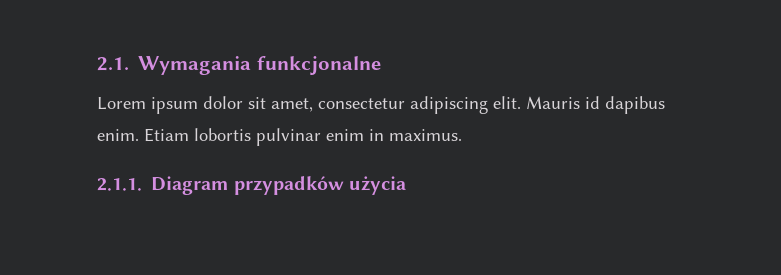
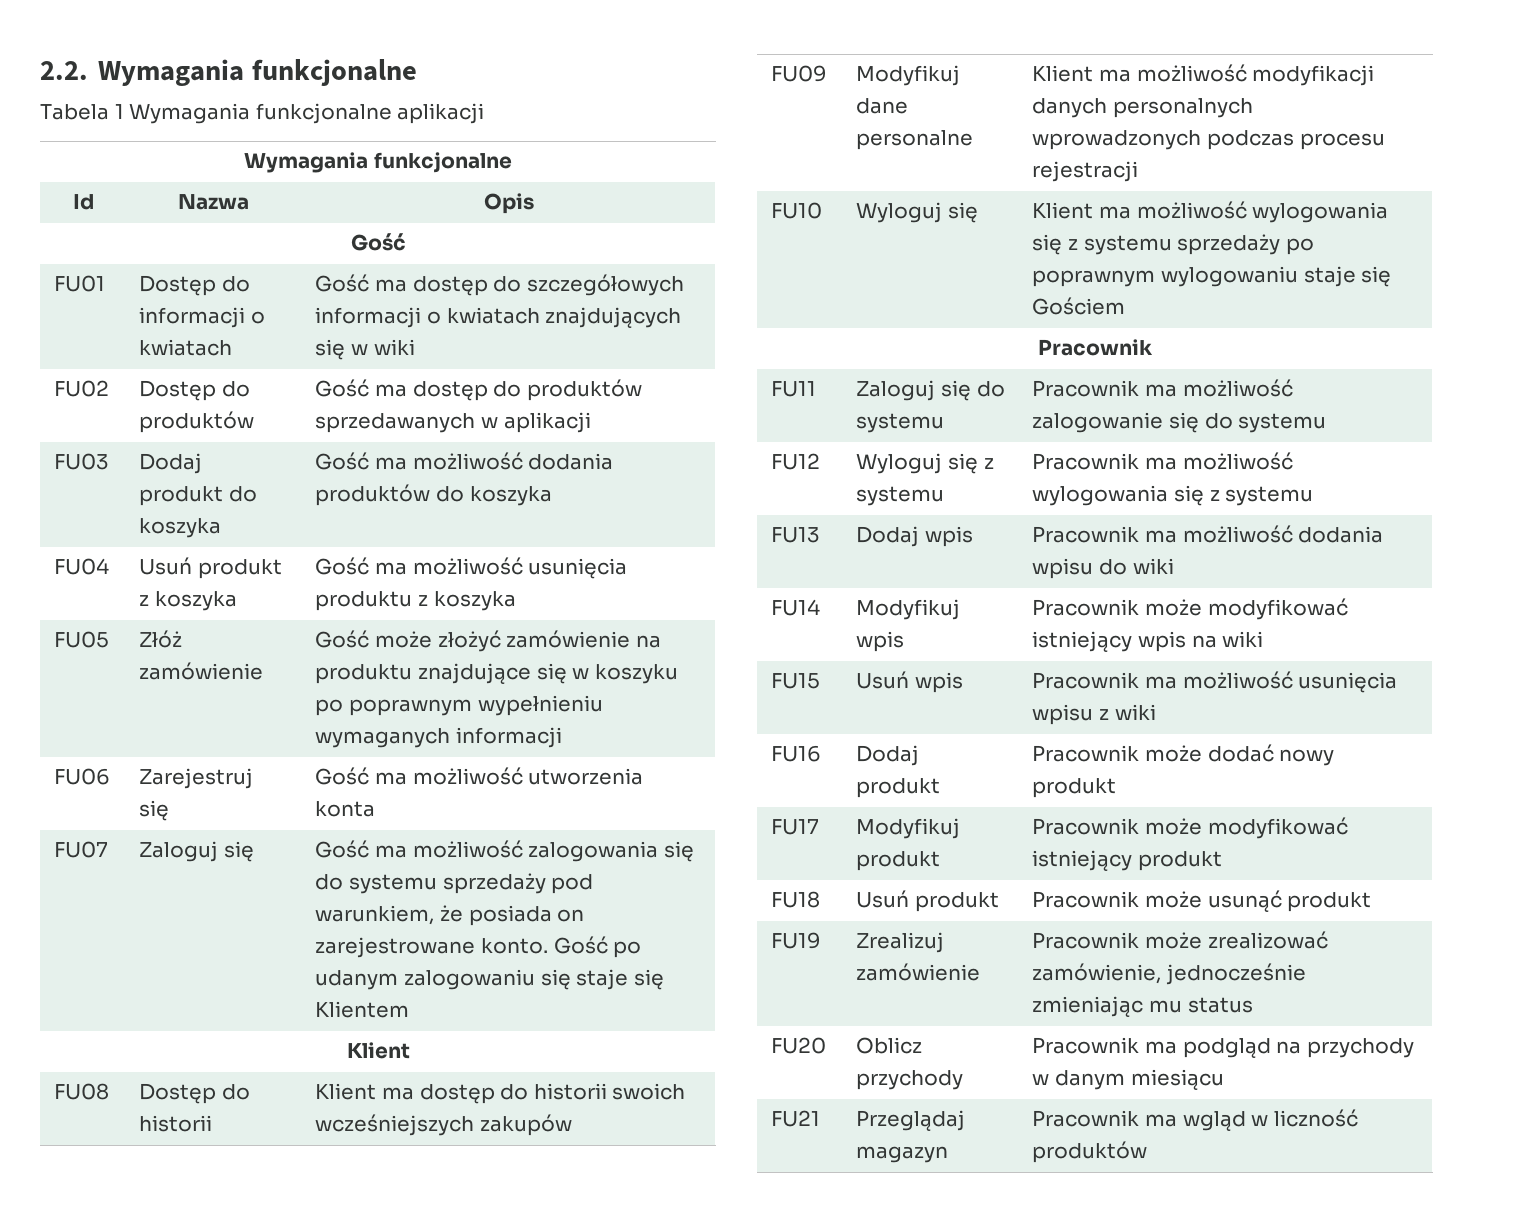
- 2.1. Wymagania funkcjonalne
- Lorem ipsum dolor sit amet, consectetur adipiscing elit. Mauris id dapibus enim. Etiam lobortis pulvinar enim in maximus.
- 2.1.1. Diagram przypadków użycia
+ 2.2. Wymagania funkcjonalne
+ Tabela 1 Wymagania funkcjonalne aplikacji
+ Wymagania funkcjonalne
+ Id | Nazwa | Opis
+ Gość
+ FU01 | Dostęp do informacji o kwiatach | Gość ma dostęp do szczegółowych informacji o kwiatach znajdujących się w wiki
+ FU02 | Dostęp do produktów | Gość ma dostęp do produktów sprzedawanych w aplikacji
+ FU03 | Dodaj produkt do koszyka | Gość ma możliwość dodania produktów do koszyka
+ FU04 | Usuń produkt z koszyka | Gość ma możliwość usunięcia produktu z koszyka
+ FU05 | Złóż zamówienie | Gość może złożyć zamówienie na produktu znajdujące się w koszyku po poprawnym wypełnieniu wymaganych informacji
+ FU06 | Zarejestruj się | Gość ma możliwość utworzenia konta
+ FU07 | Zaloguj się | Gość ma możliwość zalogowania się do systemu sprzedaży pod warunkiem, że posiada on zarejestrowane konto. Gość po udanym zalogowaniu się staje się Klientem
+ Klient
+ FU08 | Dostęp do historii | Klient ma dostęp do historii swoich wcześniejszych zakupów
+ FU09 | Modyfikuj dane personalne | Klient ma możliwość modyfikacji danych personalnych wprowadzonych podczas procesu rejestracji
+ FU10 | Wyloguj się | Klient ma możliwość wylogowania się z systemu sprzedaży po poprawnym wylogowaniu staje się Gościem
+ Pracownik
+ FU11 | Zaloguj się do systemu | Pracownik ma możliwość zalogowanie się do systemu
+ FU12 | Wyloguj się z systemu | Pracownik ma możliwość wylogowania się z systemu
+ FU13 | Dodaj wpis | Pracownik ma możliwość dodania wpisu do wiki
+ FU14 | Modyfikuj wpis | Pracownik może modyfikować istniejący wpis na wiki
+ FU15 | Usuń wpis | Pracownik ma możliwość usunięcia wpisu z wiki
+ FU16 | Dodaj produkt | Pracownik może dodać nowy produkt
+ FU17 | Modyfikuj produkt | Pracownik może modyfikować istniejący produkt
+ FU18 | Usuń produkt | Pracownik może usunąć produkt
+ FU19 | Zrealizuj zamówienie | Pracownik może zrealizować zamówienie, jednocześnie zmieniając mu status
+ FU20 | Oblicz przychody | Pracownik ma podgląd na przychody w danym miesiącu
+ FU21 | Przeglądaj magazyn | Pracownik ma wgląd w liczność produktów

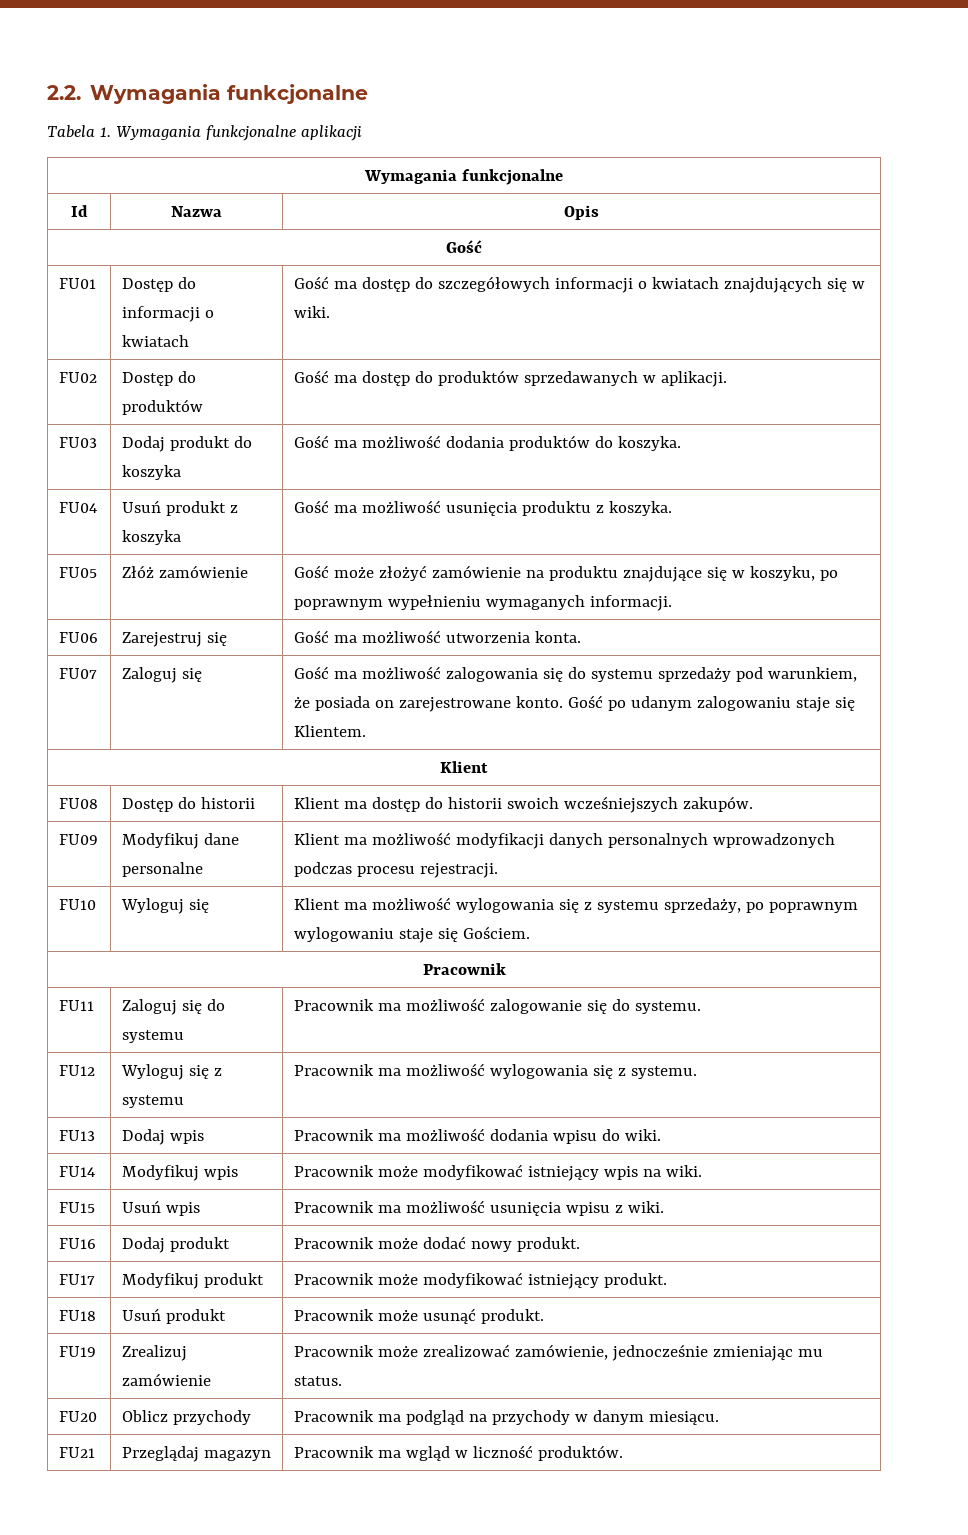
- Tabela 1 Wymagania funkcjonalne aplikacji
+ Tabela 1. Wymagania funkcjonalne aplikacji
- FU01 | Dostęp do informacji o kwiatach | Gość ma dostęp do szczegółowych informacji o kwiatach znajdujących się w wiki
+ FU01 | Dostęp do informacji o kwiatach | Gość ma dostęp do szczegółowych informacji o kwiatach znajdujących się w wiki.
- FU02 | Dostęp do produktów | Gość ma dostęp do produktów sprzedawanych w aplikacji
+ FU02 | Dostęp do produktów | Gość ma dostęp do produktów sprzedawanych w aplikacji.
- FU03 | Dodaj produkt do koszyka | Gość ma możliwość dodania produktów do koszyka
+ FU03 | Dodaj produkt do koszyka | Gość ma możliwość dodania produktów do koszyka.
- FU04 | Usuń produkt z koszyka | Gość ma możliwość usunięcia produktu z koszyka
+ FU04 | Usuń produkt z koszyka | Gość ma możliwość usunięcia produktu z koszyka.
- FU05 | Złóż zamówienie | Gość może złożyć zamówienie na produktu znajdujące się w koszyku po poprawnym wypełnieniu wymaganych informacji
+ FU05 | Złóż zamówienie | Gość może złożyć zamówienie na produktu znajdujące się w koszyku, po poprawnym wypełnieniu wymaganych informacji.
- FU06 | Zarejestruj się | Gość ma możliwość utworzenia konta
+ FU06 | Zarejestruj się | Gość ma możliwość utworzenia konta.
- FU07 | Zaloguj się | Gość ma możliwość zalogowania się do systemu sprzedaży pod warunkiem, że posiada on zarejestrowane konto. Gość po udanym zalogowaniu się staje się Klientem
+ FU07 | Zaloguj się | Gość ma możliwość zalogowania się do systemu sprzedaży pod warunkiem, że posiada on zarejestrowane konto. Gość po udanym zalogowaniu staje się Klientem.
- FU08 | Dostęp do historii | Klient ma dostęp do historii swoich wcześniejszych zakupów
+ FU08 | Dostęp do historii | Klient ma dostęp do historii swoich wcześniejszych zakupów.
- FU09 | Modyfikuj dane personalne | Klient ma możliwość modyfikacji danych personalnych wprowadzonych podczas procesu rejestracji
+ FU09 | Modyfikuj dane personalne | Klient ma możliwość modyfikacji danych personalnych wprowadzonych podczas procesu rejestracji.
- FU10 | Wyloguj się | Klient ma możliwość wylogowania się z systemu sprzedaży po poprawnym wylogowaniu staje się Gościem
+ FU10 | Wyloguj się | Klient ma możliwość wylogowania się z systemu sprzedaży, po poprawnym wylogowaniu staje się Gościem.
- FU11 | Zaloguj się do systemu | Pracownik ma możliwość zalogowanie się do systemu
+ FU11 | Zaloguj się do systemu | Pracownik ma możliwość zalogowanie się do systemu.
- FU12 | Wyloguj się z systemu | Pracownik ma możliwość wylogowania się z systemu
+ FU12 | Wyloguj się z systemu | Pracownik ma możliwość wylogowania się z systemu.
- FU13 | Dodaj wpis | Pracownik ma możliwość dodania wpisu do wiki
+ FU13 | Dodaj wpis | Pracownik ma możliwość dodania wpisu do wiki.
- FU14 | Modyfikuj wpis | Pracownik może modyfikować istniejący wpis na wiki
+ FU14 | Modyfikuj wpis | Pracownik może modyfikować istniejący wpis na wiki.
- FU15 | Usuń wpis | Pracownik ma możliwość usunięcia wpisu z wiki
+ FU15 | Usuń wpis | Pracownik ma możliwość usunięcia wpisu z wiki.
- FU16 | Dodaj produkt | Pracownik może dodać nowy produkt
+ FU16 | Dodaj produkt | Pracownik może dodać nowy produkt.
- FU17 | Modyfikuj produkt | Pracownik może modyfikować istniejący produkt
+ FU17 | Modyfikuj produkt | Pracownik może modyfikować istniejący produkt.
- FU18 | Usuń produkt | Pracownik może usunąć produkt
+ FU18 | Usuń produkt | Pracownik może usunąć produkt.
- FU19 | Zrealizuj zamówienie | Pracownik może zrealizować zamówienie, jednocześnie zmieniając mu status
+ FU19 | Zrealizuj zamówienie | Pracownik może zrealizować zamówienie, jednocześnie zmieniając mu status.
- FU20 | Oblicz przychody | Pracownik ma podgląd na przychody w danym miesiącu
+ FU20 | Oblicz przychody | Pracownik ma podgląd na przychody w danym miesiącu.
- FU21 | Przeglądaj magazyn | Pracownik ma wgląd w liczność produktów
+ FU21 | Przeglądaj magazyn | Pracownik ma wgląd w liczność produktów.

